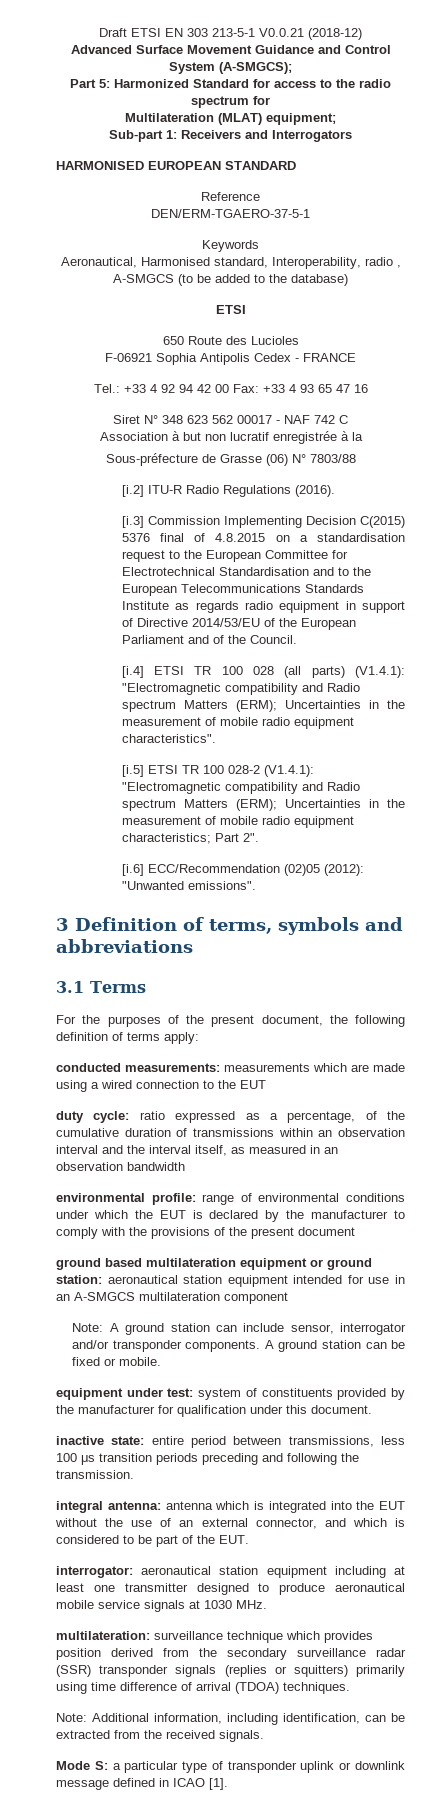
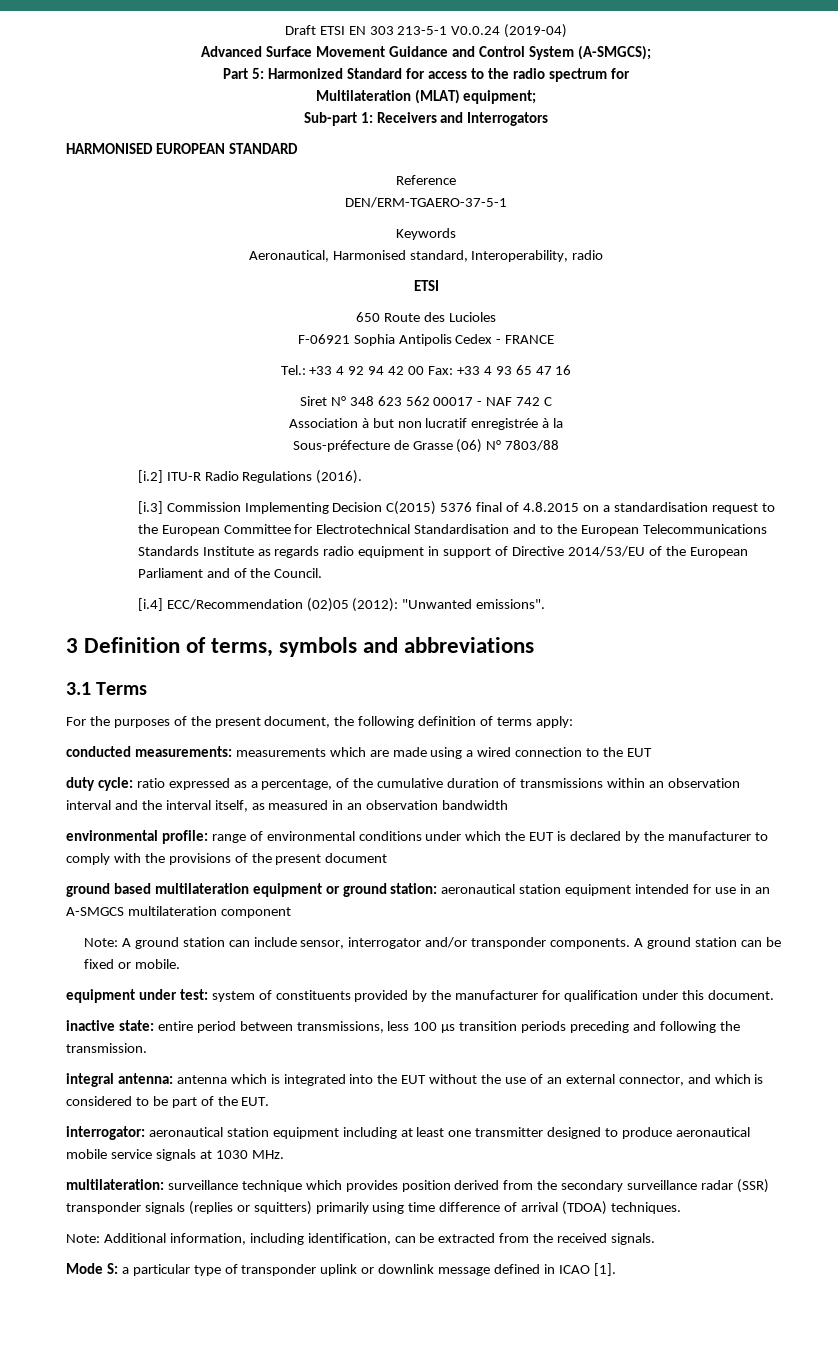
- Draft ETSI EN 303 213-5-1 V0.0.21 (2018-12)
+ Draft ETSI EN 303 213-5-1 V0.0.24 (2019-04)
- Aeronautical, Harmonised standard, Interoperability, radio , A-SMGCS (to be added to the database)
+ Aeronautical, Harmonised standard, Interoperability, radio
- [i.4] ETSI TR 100 028 (all parts) (V1.4.1): "Electromagnetic compatibility and Radio spectrum Matters (ERM); Uncertainties in the measurement of mobile radio equipment characteristics".
- [i.5] ETSI TR 100 028-2 (V1.4.1): "Electromagnetic compatibility and Radio spectrum Matters (ERM); Uncertainties in the measurement of mobile radio equipment characteristics; Part 2".
- [i.6] ECC/Recommendation (02)05 (2012): "Unwanted emissions".
+ [i.4] ECC/Recommendation (02)05 (2012): "Unwanted emissions".

